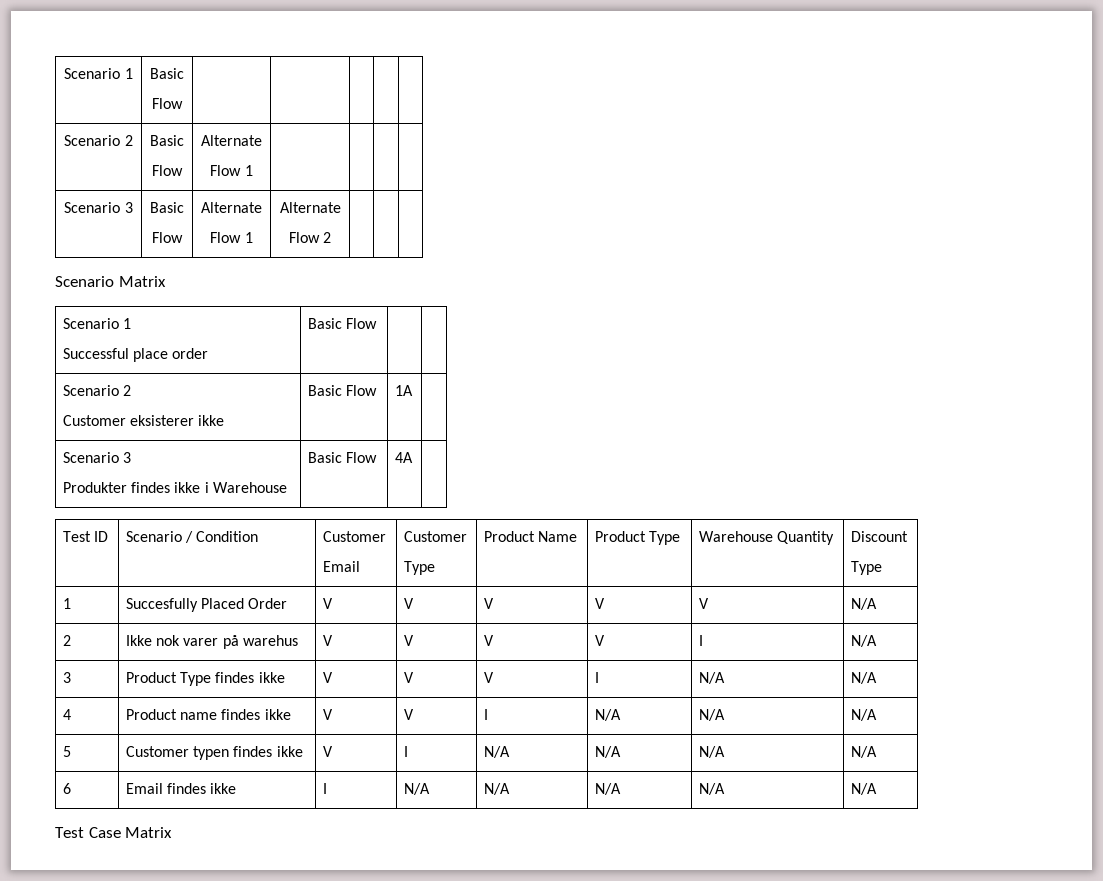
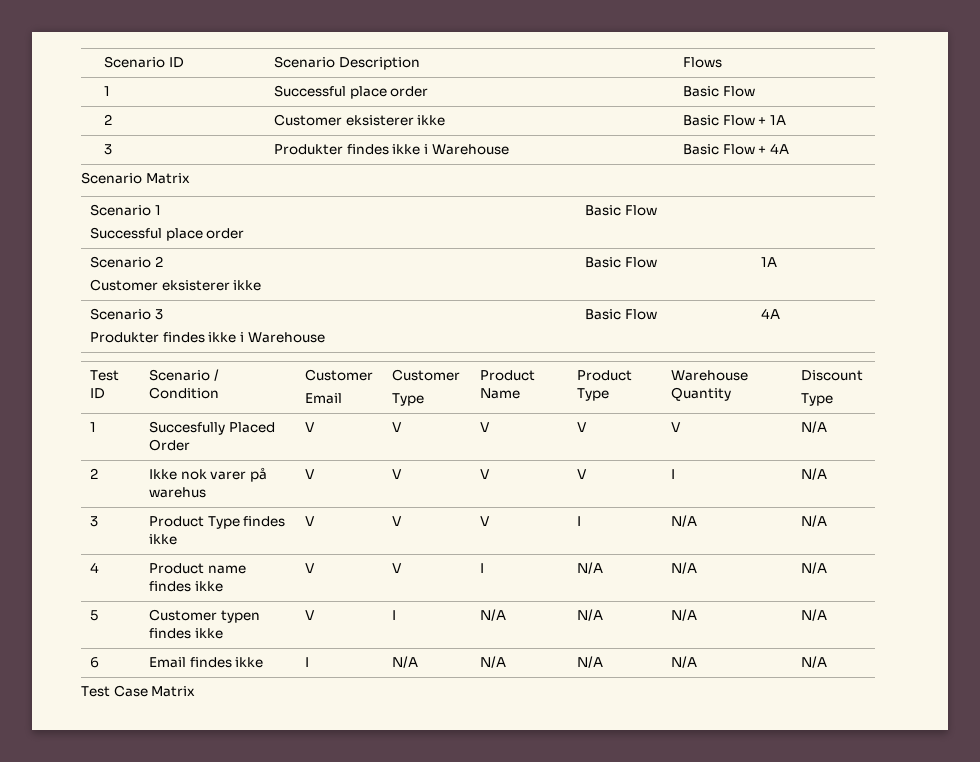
- Scenario 1 | Basic
- Flow | | | | |
- Scenario 2 | Basic
- Flow | Alternate
- Flow 1 | | | |
- Scenario 3 | Basic
- Flow | Alternate
- Flow 1 | Alternate
- Flow 2 | | |
+ Scenario ID | Scenario Description | Flows
+ 1 | Successful place order | Basic Flow
+ 2 | Customer eksisterer ikke | Basic Flow + 1A
+ 3 | Produkter findes ikke i Warehouse | Basic Flow + 4A

